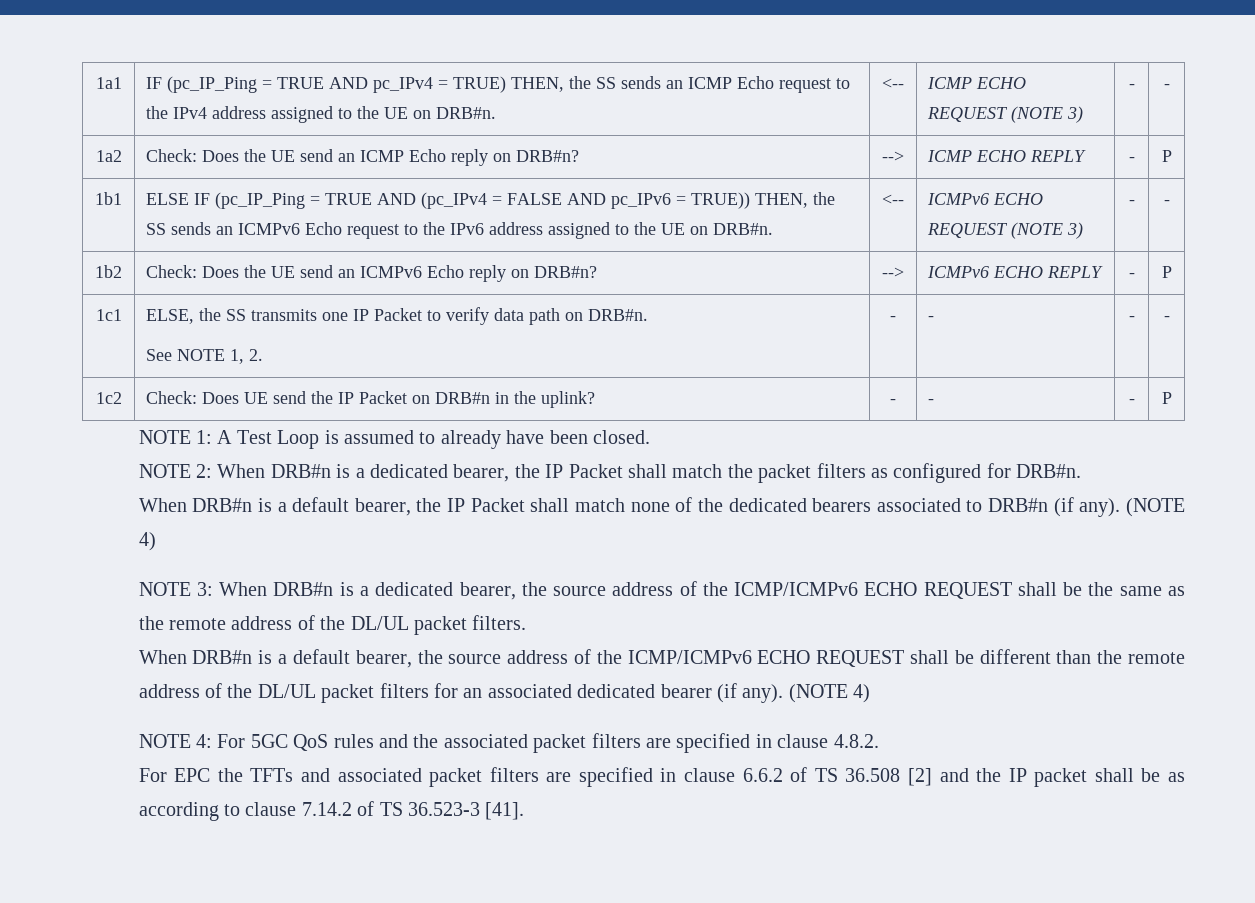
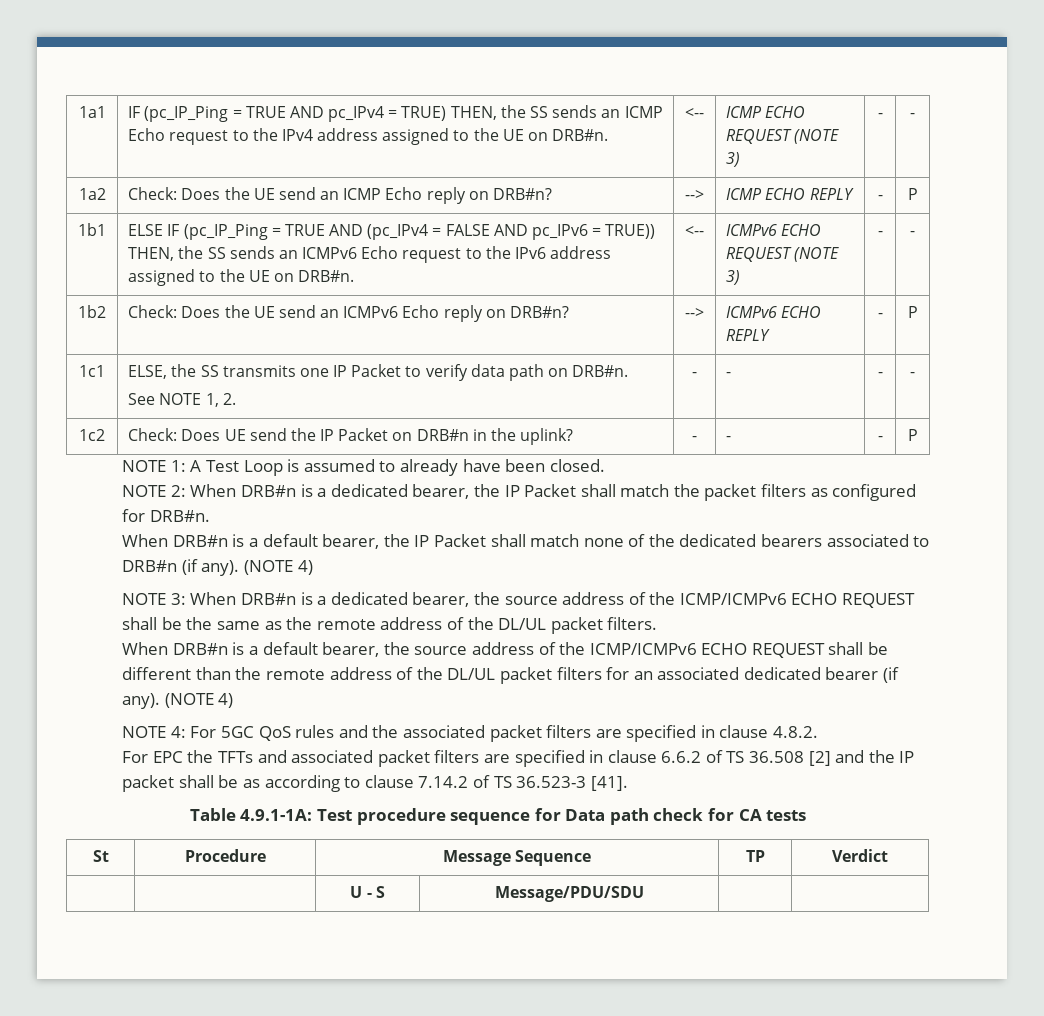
+ Table 4.9.1-1A: Test procedure sequence for Data path check for CA tests
+ St | Procedure | Message Sequence | TP | Verdict
+ | | U - S | Message/PDU/SDU | |

